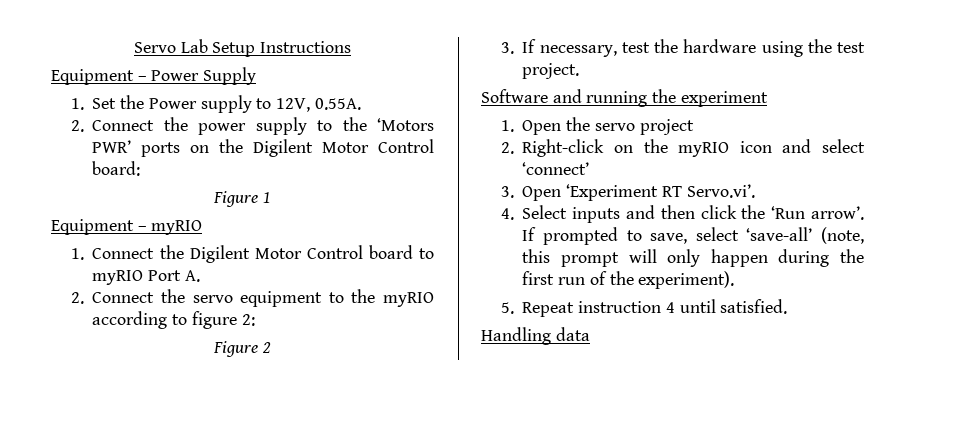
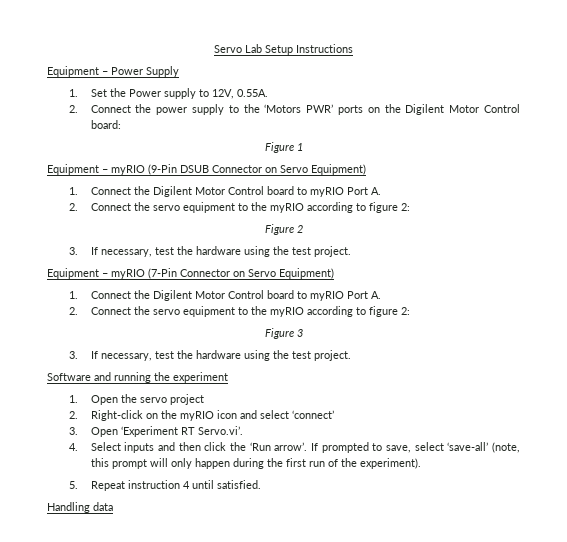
- Equipment – myRIO
+ Equipment – myRIO (9-Pin DSUB Connector on Servo Equipment)
+ Equipment – myRIO (7-Pin Connector on Servo Equipment)
+ 1. Connect the Digilent Motor Control board to myRIO Port A.
+ 2. Connect the servo equipment to the myRIO according to figure 2:
+ Figure 3
+ 3. If necessary, test the hardware using the test project.

